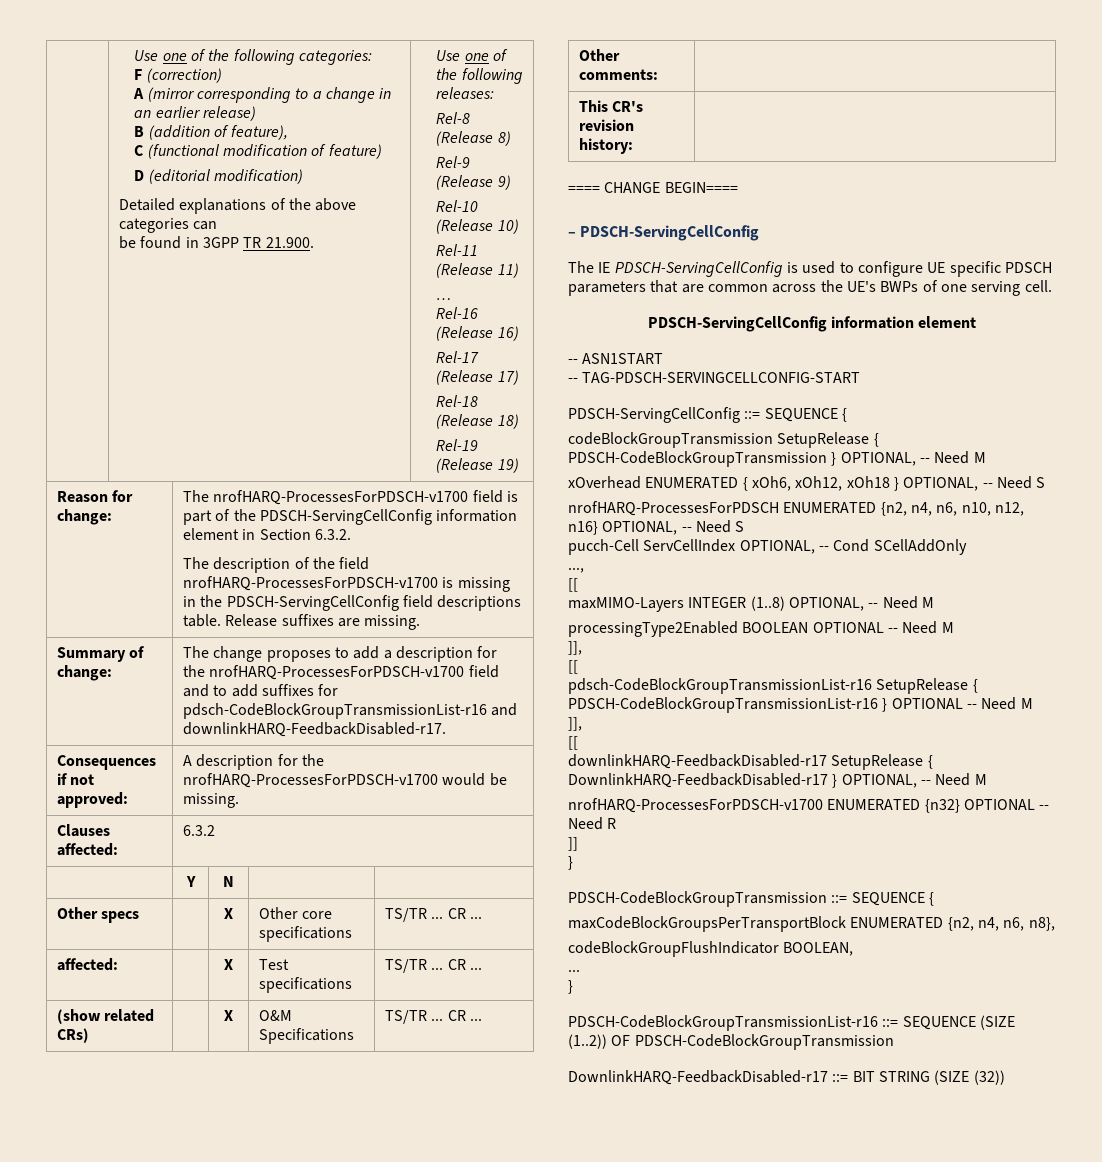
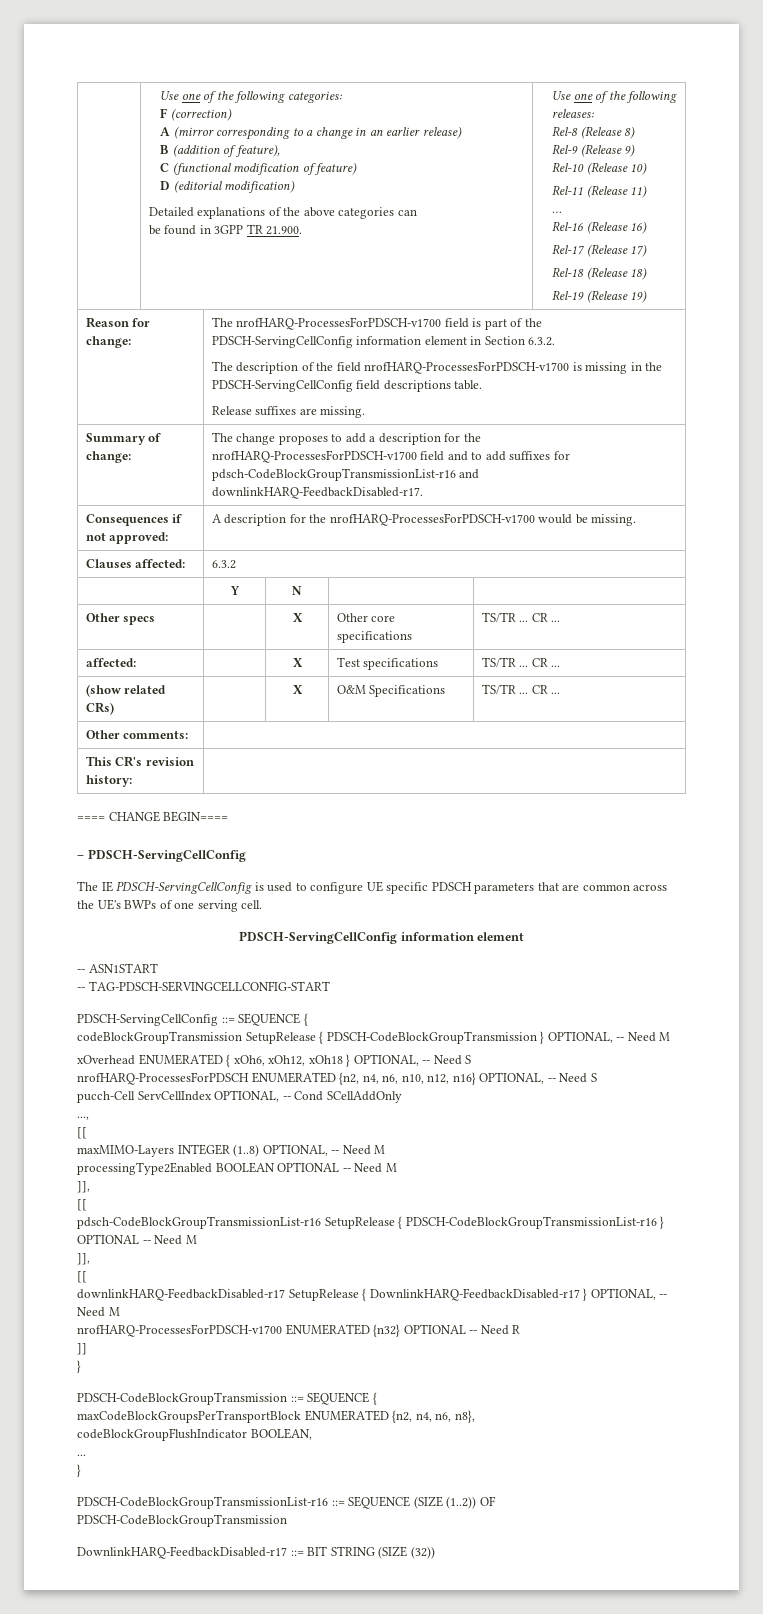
  Reason for change: | The nrofHARQ-ProcessesForPDSCH-v1700 field is part of the PDSCH-ServingCellConfig information element in Section 6.3.2.
- The description of the field nrofHARQ-ProcessesForPDSCH-v1700 is missing in the PDSCH-ServingCellConfig field descriptions table. Release suffixes are missing.
+ The description of the field nrofHARQ-ProcessesForPDSCH-v1700 is missing in the PDSCH-ServingCellConfig field descriptions table.
+ Release suffixes are missing.

